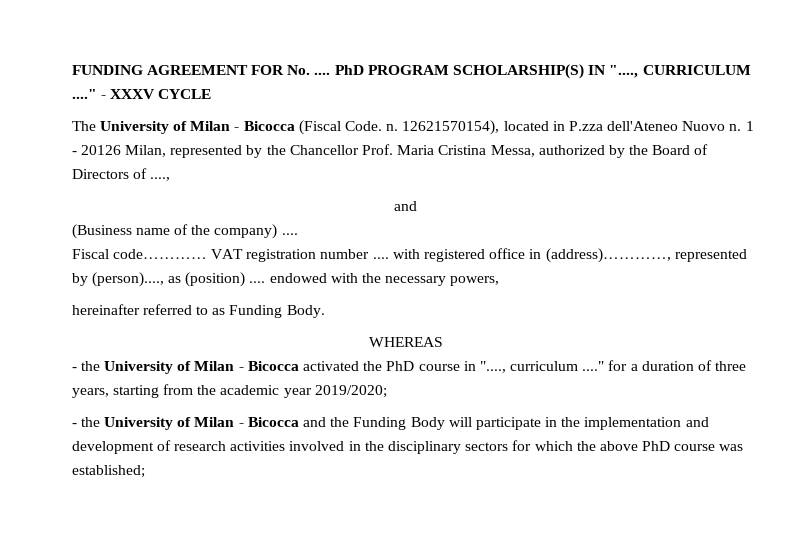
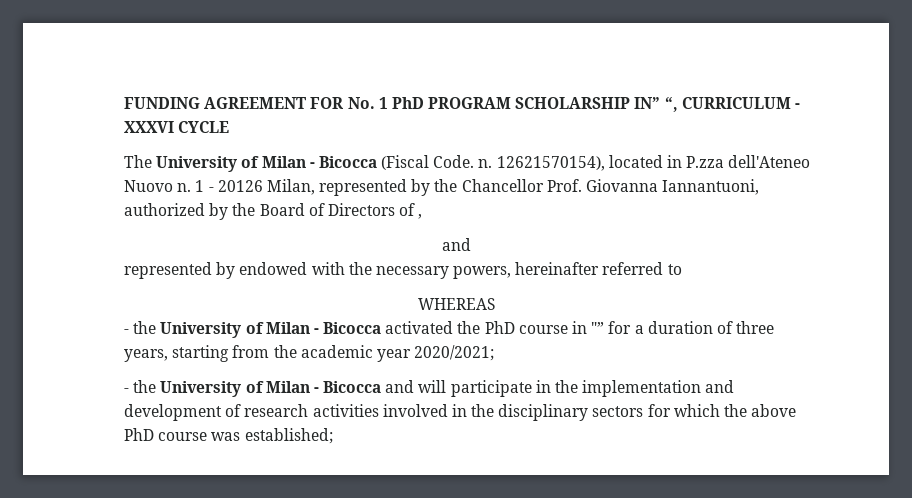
- FUNDING AGREEMENT FOR No. .... PhD PROGRAM SCHOLARSHIP(S) IN "...., CURRICULUM ...." - XXXV CYCLE
+ FUNDING AGREEMENT FOR No. 1 PhD PROGRAM SCHOLARSHIP IN” “, CURRICULUM - XXXVI CYCLE
- 1 - 20126 Milan, represented by the Chancellor Prof. Maria Cristina Messa, authorized by the Board of Directors of ....,
+ 1 - 20126 Milan, represented by the Chancellor Prof. Giovanna Iannantuoni, authorized by the Board of Directors of ,
- (Business name of the company) ....
- Fiscal code………… VAT registration number .... with registered office in (address)…………, represented by (person)...., as (position) .... endowed with the necessary powers,
- hereinafter referred to as Funding Body.
+ represented by endowed with the necessary powers, hereinafter referred to
- - the University of Milan - Bicocca activated the PhD course in "...., curriculum ...." for a duration of three years, starting from the academic year 2019/2020;
+ - the University of Milan - Bicocca activated the PhD course in "” for a duration of three years, starting from the academic year 2020/2021;
- - the University of Milan - Bicocca and the Funding Body will participate in the implementation and development of research activities involved in the disciplinary sectors for which the above PhD course was established;
+ - the University of Milan - Bicocca and will participate in the implementation and development of research activities involved in the disciplinary sectors for which the above PhD course was established;

